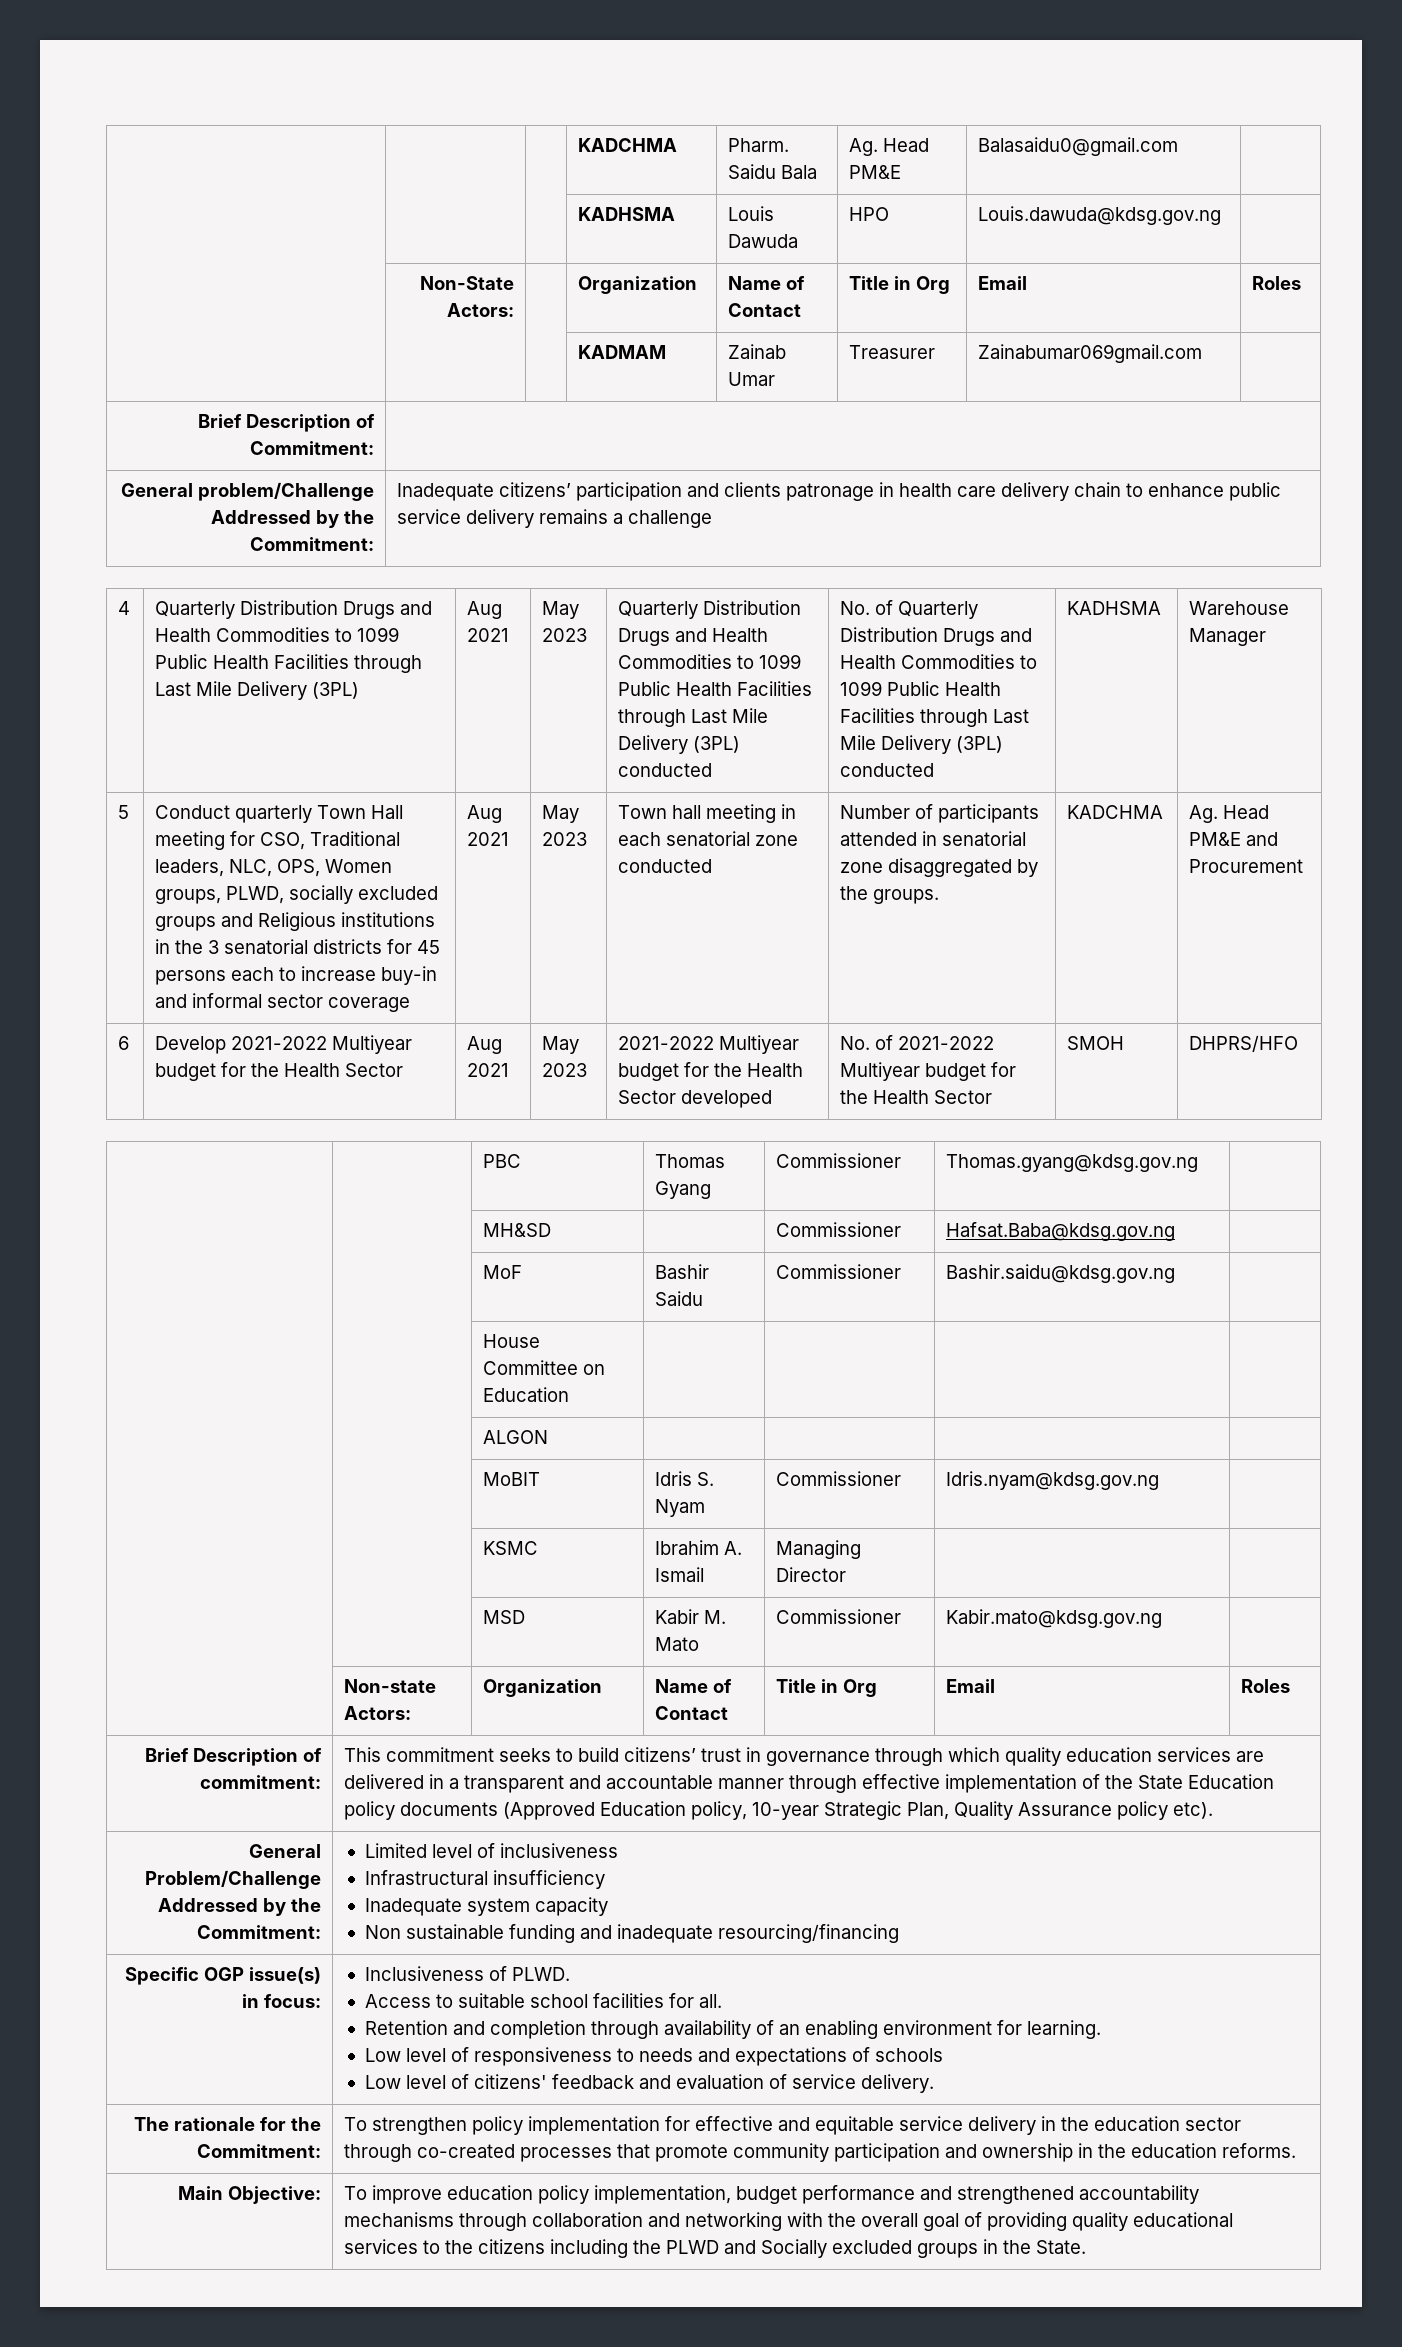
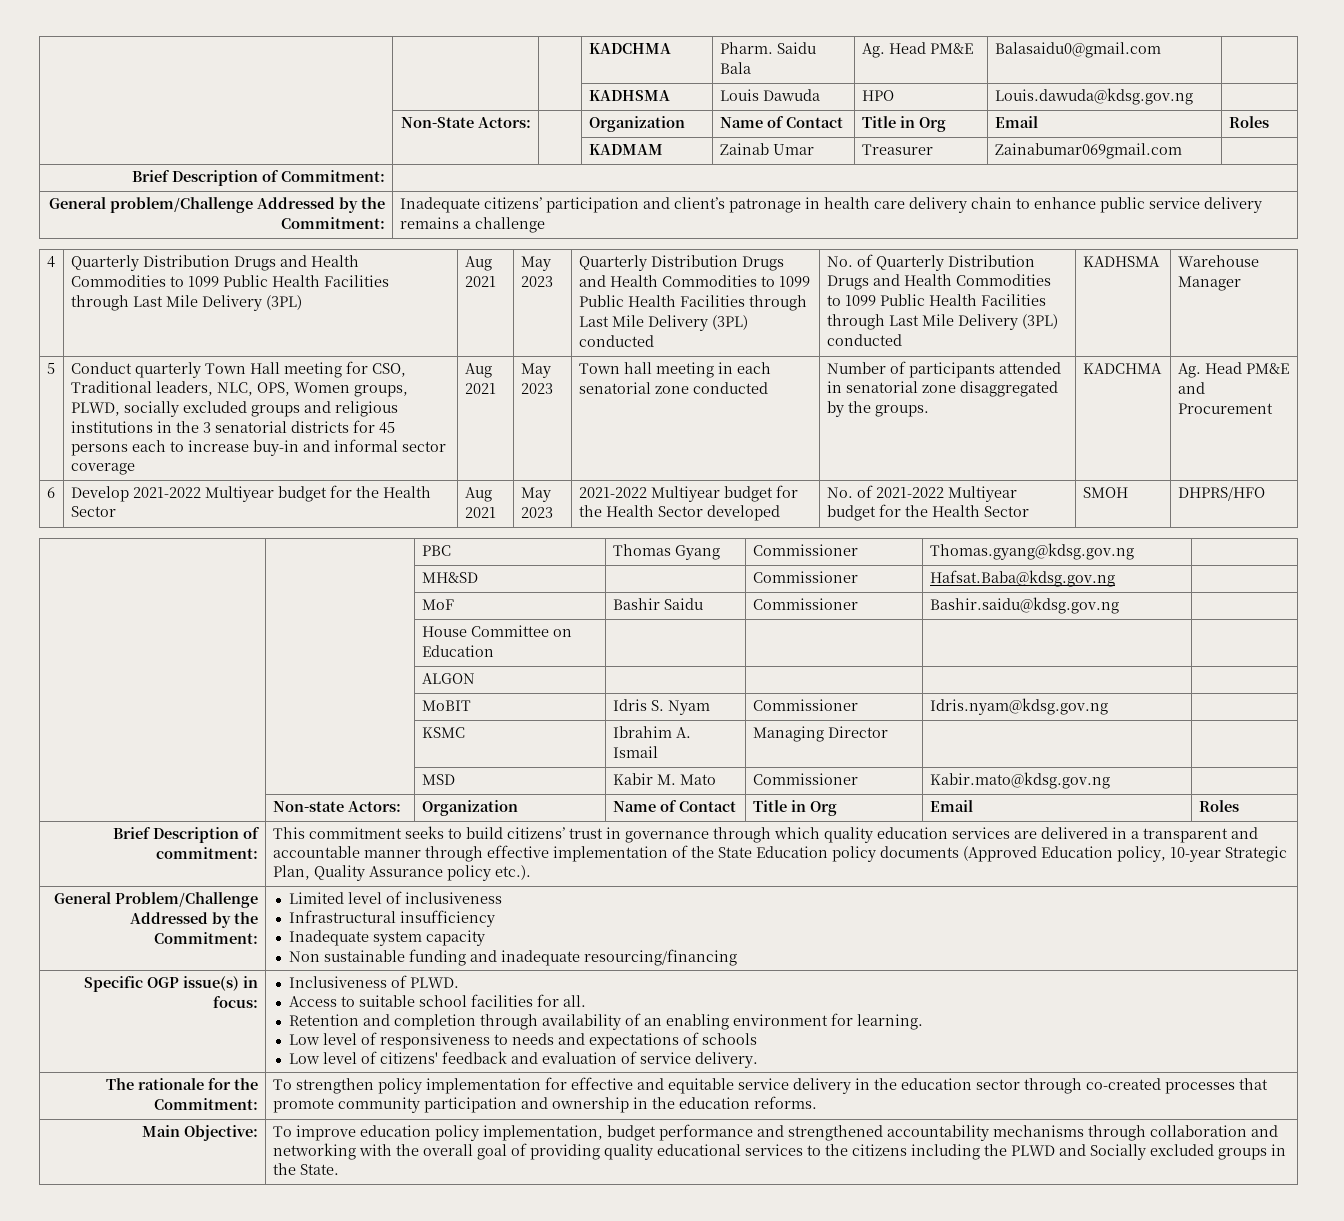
- General problem/Challenge Addressed by the Commitment: | Inadequate citizens’ participation and clients patronage in health care delivery chain to enhance public service delivery remains a challenge
+ General problem/Challenge Addressed by the Commitment: | Inadequate citizens’ participation and client’s patronage in health care delivery chain to enhance public service delivery remains a challenge
- Conduct quarterly Town Hall meeting for CSO, Traditional leaders, NLC, OPS, Women groups, PLWD, socially excluded groups and Religious institutions in the 3 senatorial districts for 45 persons each to increase buy-in and informal sector coverage
+ Conduct quarterly Town Hall meeting for CSO, Traditional leaders, NLC, OPS, Women groups, PLWD, socially excluded groups and religious institutions in the 3 senatorial districts for 45 persons each to increase buy-in and informal sector coverage
- This commitment seeks to build citizens’ trust in governance through which quality education services are delivered in a transparent and accountable manner through effective implementation of the State Education policy documents (Approved Education policy, 10-year Strategic Plan, Quality Assurance policy etc).
+ This commitment seeks to build citizens’ trust in governance through which quality education services are delivered in a transparent and accountable manner through effective implementation of the State Education policy documents (Approved Education policy, 10-year Strategic Plan, Quality Assurance policy etc.).

